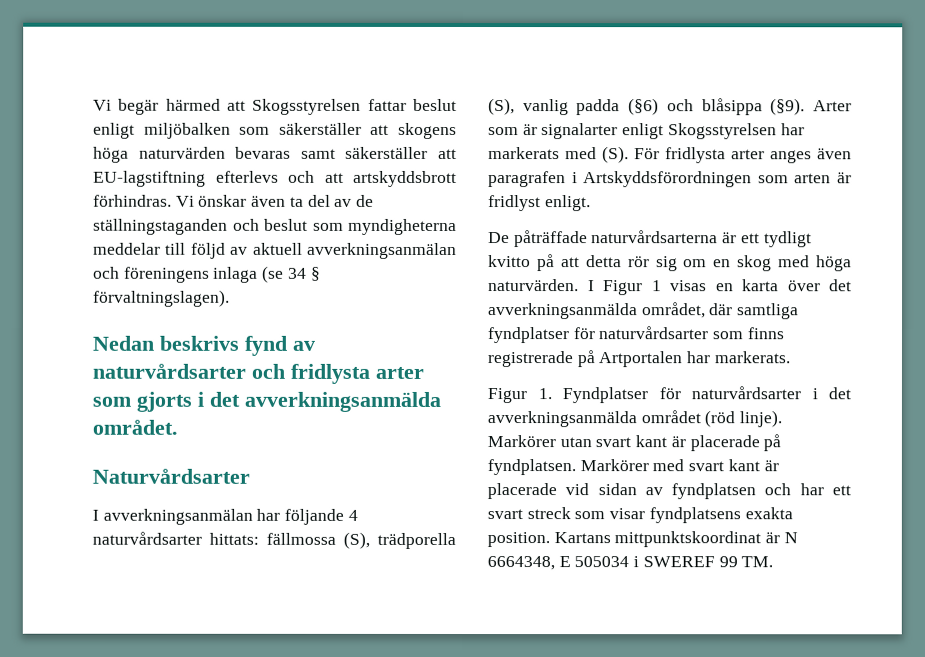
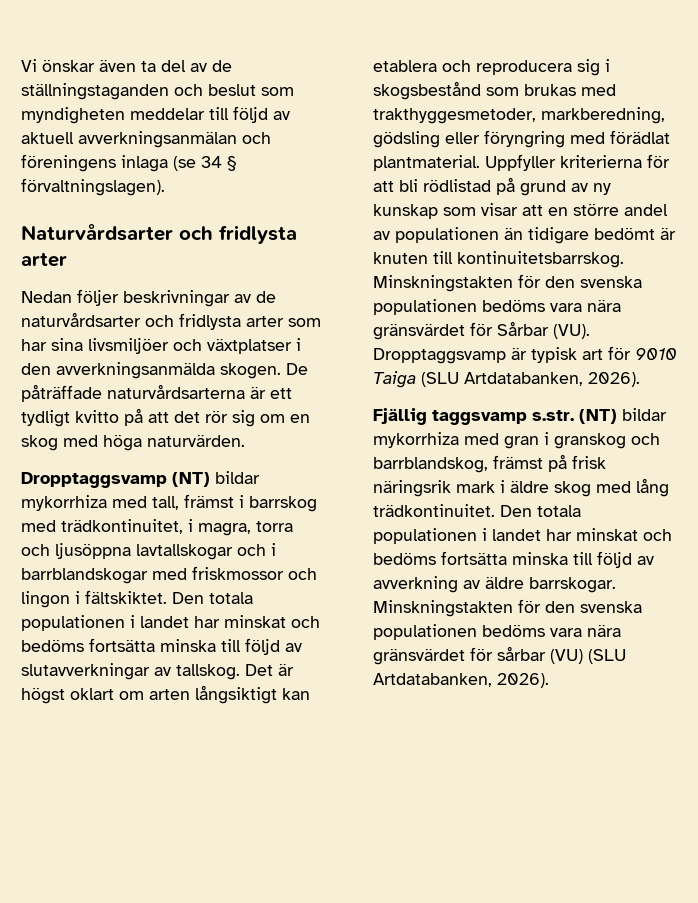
- Vi begär härmed att Skogsstyrelsen fattar beslut enligt miljöbalken som säkerställer att skogens höga naturvärden bevaras samt säkerställer att EU-lagstiftning efterlevs och att artskyddsbrott förhindras. Vi önskar även ta del av de ställningstaganden och beslut som myndigheterna meddelar till följd av aktuell avverkningsanmälan och föreningens inlaga (se 34 § förvaltningslagen).
+ Vi önskar även ta del av de ställningstaganden och beslut som myndigheten meddelar till följd av aktuell avverkningsanmälan och föreningens inlaga (se 34 § förvaltningslagen).
- Nedan beskrivs fynd av naturvårdsarter och fridlysta arter som gjorts i det avverkningsanmälda området.
- Naturvårdsarter
- I avverkningsanmälan har följande 4 naturvårdsarter hittats: fällmossa (S), trädporella (S), vanlig padda (§6) och blåsippa (§9). Arter som är signalarter enligt Skogsstyrelsen har markerats med (S). För fridlysta arter anges även paragrafen i Artskyddsförordningen som arten är fridlyst enligt.
- De påträffade naturvårdsarterna är ett tydligt kvitto på att detta rör sig om en skog med höga naturvärden. I Figur 1 visas en karta över det avverkningsanmälda området, där samtliga fyndplatser för naturvårdsarter som finns registrerade på Artportalen har markerats.
- Figur 1. Fyndplatser för naturvårdsarter i det avverkningsanmälda området (röd linje). Markörer utan svart kant är placerade på fyndplatsen. Markörer med svart kant är placerade vid sidan av fyndplatsen och har ett svart streck som visar fyndplatsens exakta position. Kartans mittpunktskoordinat är N 6664348, E 505034 i SWEREF 99 TM.
+ Naturvårdsarter och fridlysta arter
+ Nedan följer beskrivningar av de naturvårdsarter och fridlysta arter som har sina livsmiljöer och växtplatser i den avverkningsanmälda skogen. De påträffade naturvårdsarterna är ett tydligt kvitto på att det rör sig om en skog med höga naturvärden.
+ Dropptaggsvamp (NT) bildar mykorrhiza med tall, främst i barrskog med trädkontinuitet, i magra, torra och ljusöppna lavtallskogar och i barrblandskogar med friskmossor och lingon i fältskiktet. Den totala populationen i landet har minskat och bedöms fortsätta minska till följd av slutavverkningar av tallskog. Det är högst oklart om arten långsiktigt kan etablera och reproducera sig i skogsbestånd som brukas med trakthyggesmetoder, markberedning, gödsling eller föryngring med förädlat plantmaterial. Uppfyller kriterierna för att bli rödlistad på grund av ny kunskap som visar att en större andel av populationen än tidigare bedömt är knuten till kontinuitetsbarrskog. Minskningstakten för den svenska populationen bedöms vara nära gränsvärdet för Sårbar (VU). Dropptaggsvamp är typisk art för 9010 Taiga (SLU Artdatabanken, 2026).
+ Fjällig taggsvamp s.str. (NT) bildar mykorrhiza med gran i granskog och barrblandskog, främst på frisk näringsrik mark i äldre skog med lång trädkontinuitet. Den totala populationen i landet har minskat och bedöms fortsätta minska till följd av avverkning av äldre barrskogar. Minskningstakten för den svenska populationen bedöms vara nära gränsvärdet för sårbar (VU) (SLU Artdatabanken, 2026).

